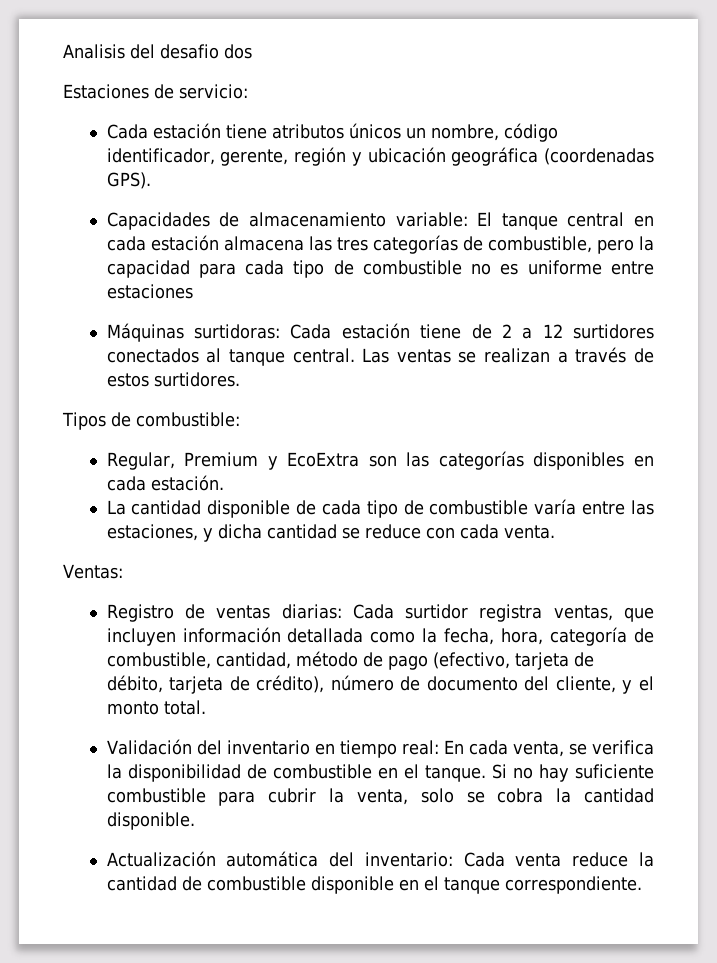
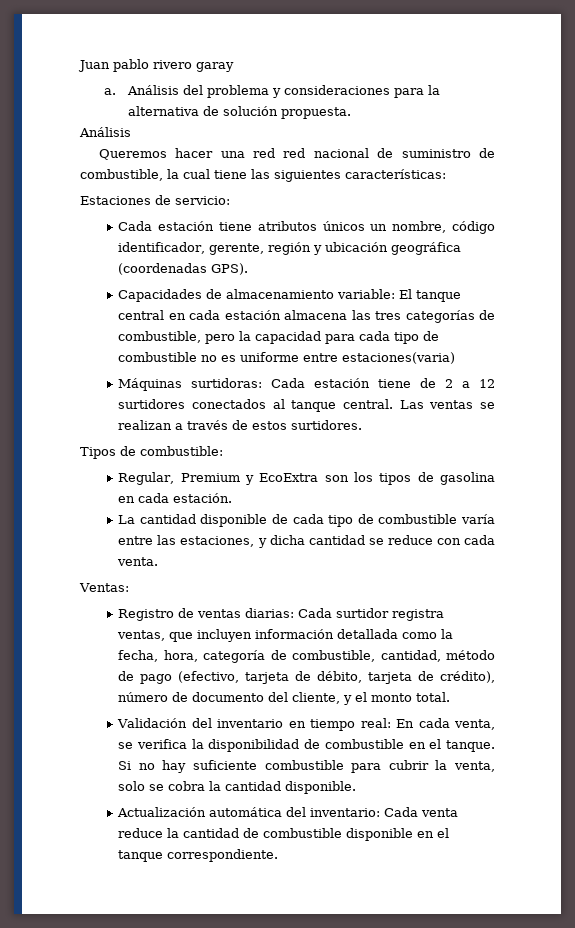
- Analisis del desafio dos
+ Juan pablo rivero garay
+ a. Análisis del problema y consideraciones para la alternativa de solución propuesta.
+ Análisis
+ Queremos hacer una red red nacional de suministro de combustible, la cual tiene las siguientes características:
- Capacidades de almacenamiento variable: El tanque central en cada estación almacena las tres categorías de combustible, pero la capacidad para cada tipo de combustible no es uniforme entre estaciones
+ Capacidades de almacenamiento variable: El tanque central en cada estación almacena las tres categorías de combustible, pero la capacidad para cada tipo de combustible no es uniforme entre estaciones(varia)
- Regular, Premium y EcoExtra son las categorías disponibles en cada estación.
+ Regular, Premium y EcoExtra son los tipos de gasolina en cada estación.

